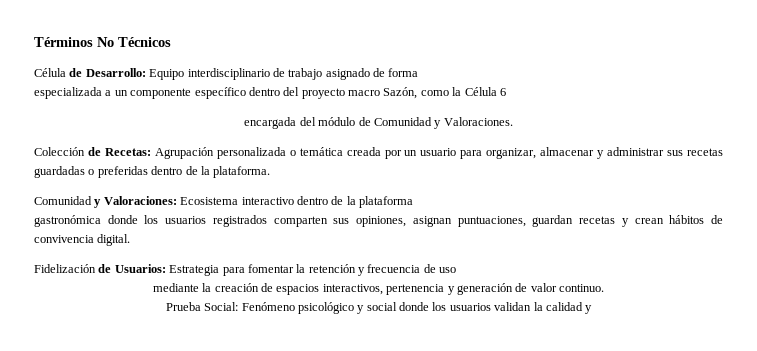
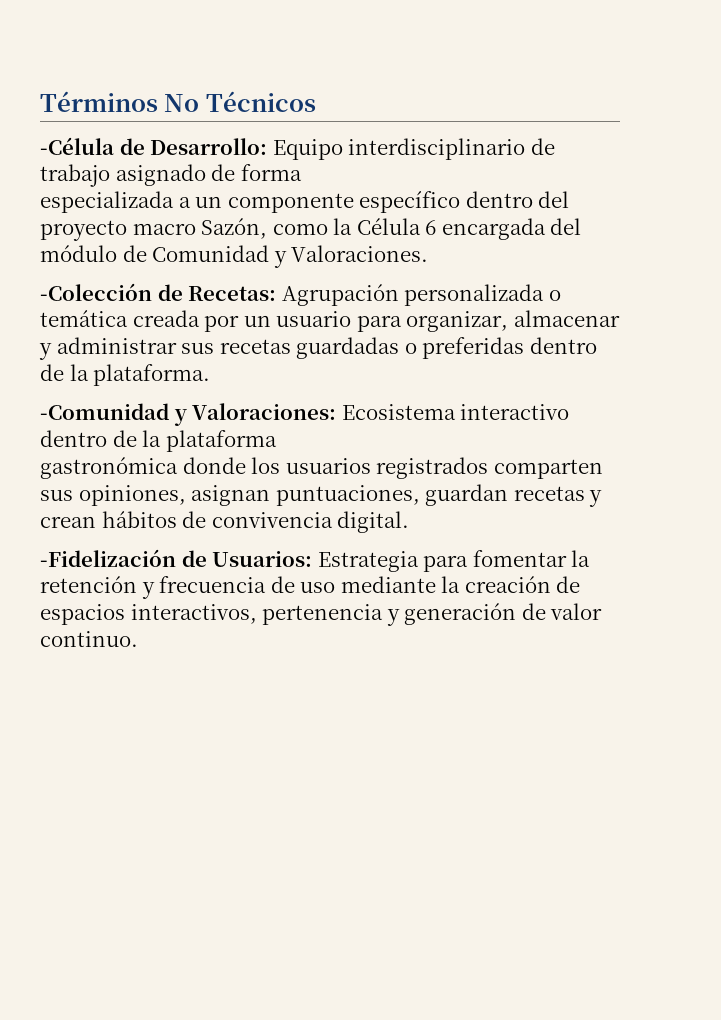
- Célula de Desarrollo: Equipo interdisciplinario de trabajo asignado de forma
+ -Célula de Desarrollo: Equipo interdisciplinario de trabajo asignado de forma
- especializada a un componente específico dentro del proyecto macro Sazón, como la Célula 6
- encargada del módulo de Comunidad y Valoraciones.
+ especializada a un componente específico dentro del proyecto macro Sazón, como la Célula 6 encargada del módulo de Comunidad y Valoraciones.
- Colección de Recetas: Agrupación personalizada o temática creada por un usuario para organizar, almacenar y administrar sus recetas guardadas o preferidas dentro de la plataforma.
+ -Colección de Recetas: Agrupación personalizada o temática creada por un usuario para organizar, almacenar y administrar sus recetas guardadas o preferidas dentro de la plataforma.
- Comunidad y Valoraciones: Ecosistema interactivo dentro de la plataforma
+ -Comunidad y Valoraciones: Ecosistema interactivo dentro de la plataforma
- Fidelización de Usuarios: Estrategia para fomentar la retención y frecuencia de uso
- mediante la creación de espacios interactivos, pertenencia y generación de valor continuo.
+ -Fidelización de Usuarios: Estrategia para fomentar la retención y frecuencia de uso mediante la creación de espacios interactivos, pertenencia y generación de valor continuo.
- Prueba Social: Fenómeno psicológico y social donde los usuarios validan la calidad y

